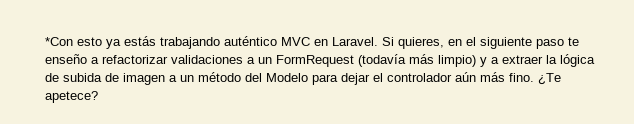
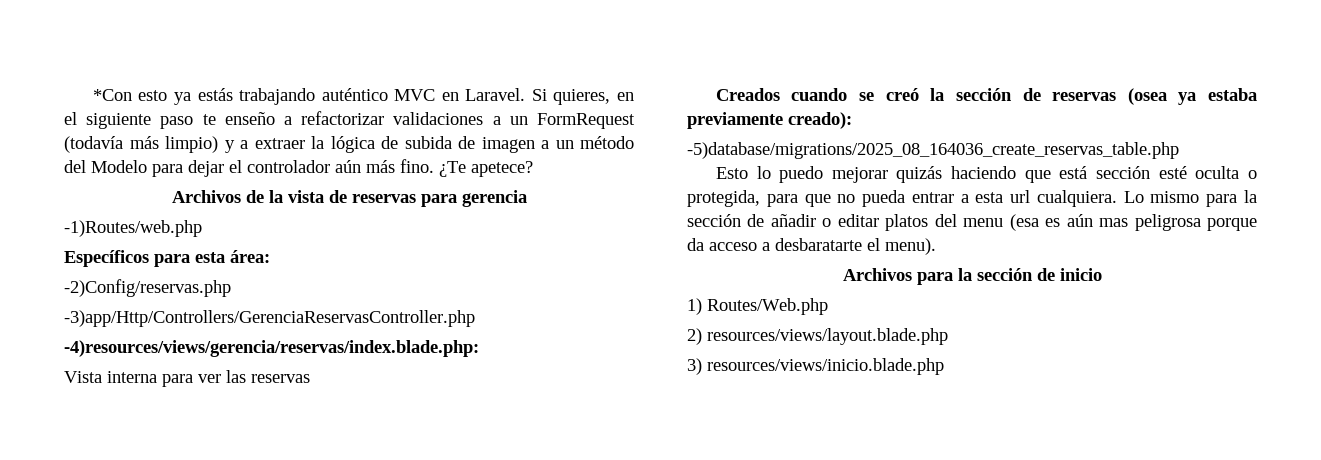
+ Archivos de la vista de reservas para gerencia
+ -1)Routes/web.php
+ Específicos para esta área:
+ -2)Config/reservas.php
+ -3)app/Http/Controllers/GerenciaReservasController.php
+ -4)resources/views/gerencia/reservas/index.blade.php:
+ Vista interna para ver las reservas
+ Creados cuando se creó la sección de reservas (osea ya estaba previamente creado):
+ -5)database/migrations/2025_08_164036_create_reservas_table.php
+ Esto lo puedo mejorar quizás haciendo que está sección esté oculta o protegida, para que no pueda entrar a esta url cualquiera. Lo mismo para la sección de añadir o editar platos del menu (esa es aún mas peligrosa porque da acceso a desbaratarte el menu).
+ Archivos para la sección de inicio
+ 1) Routes/Web.php
+ 2) resources/views/layout.blade.php
+ 3) resources/views/inicio.blade.php

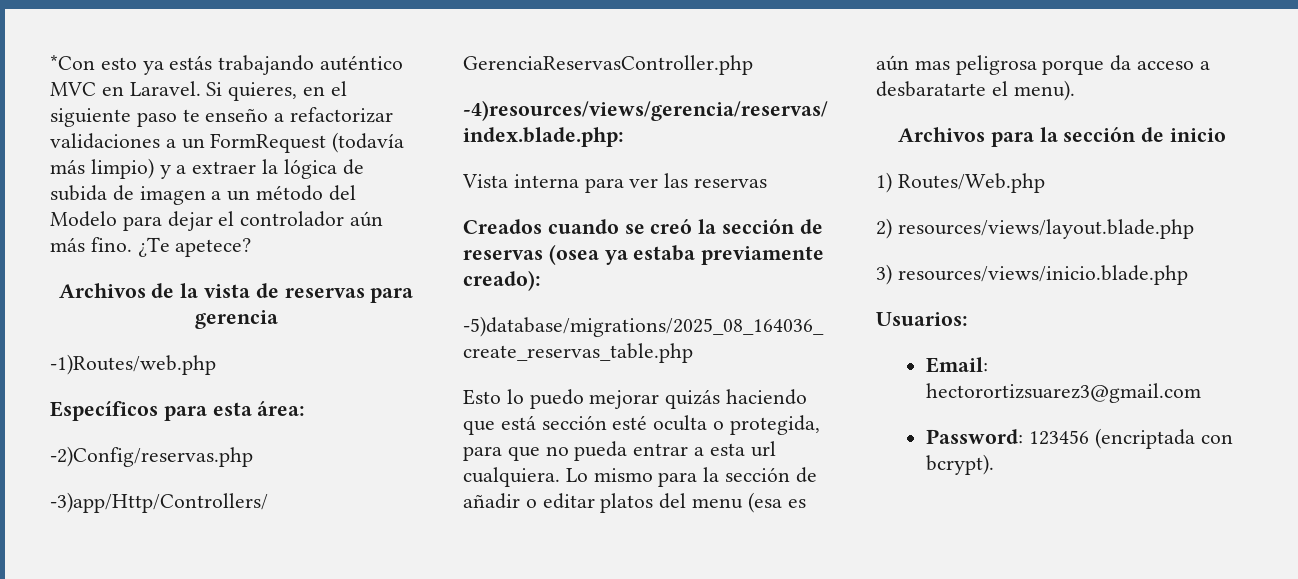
+ Usuarios:
+ Email: hectorortizsuarez3@gmail.com
+ Password: 123456 (encriptada con bcrypt).

